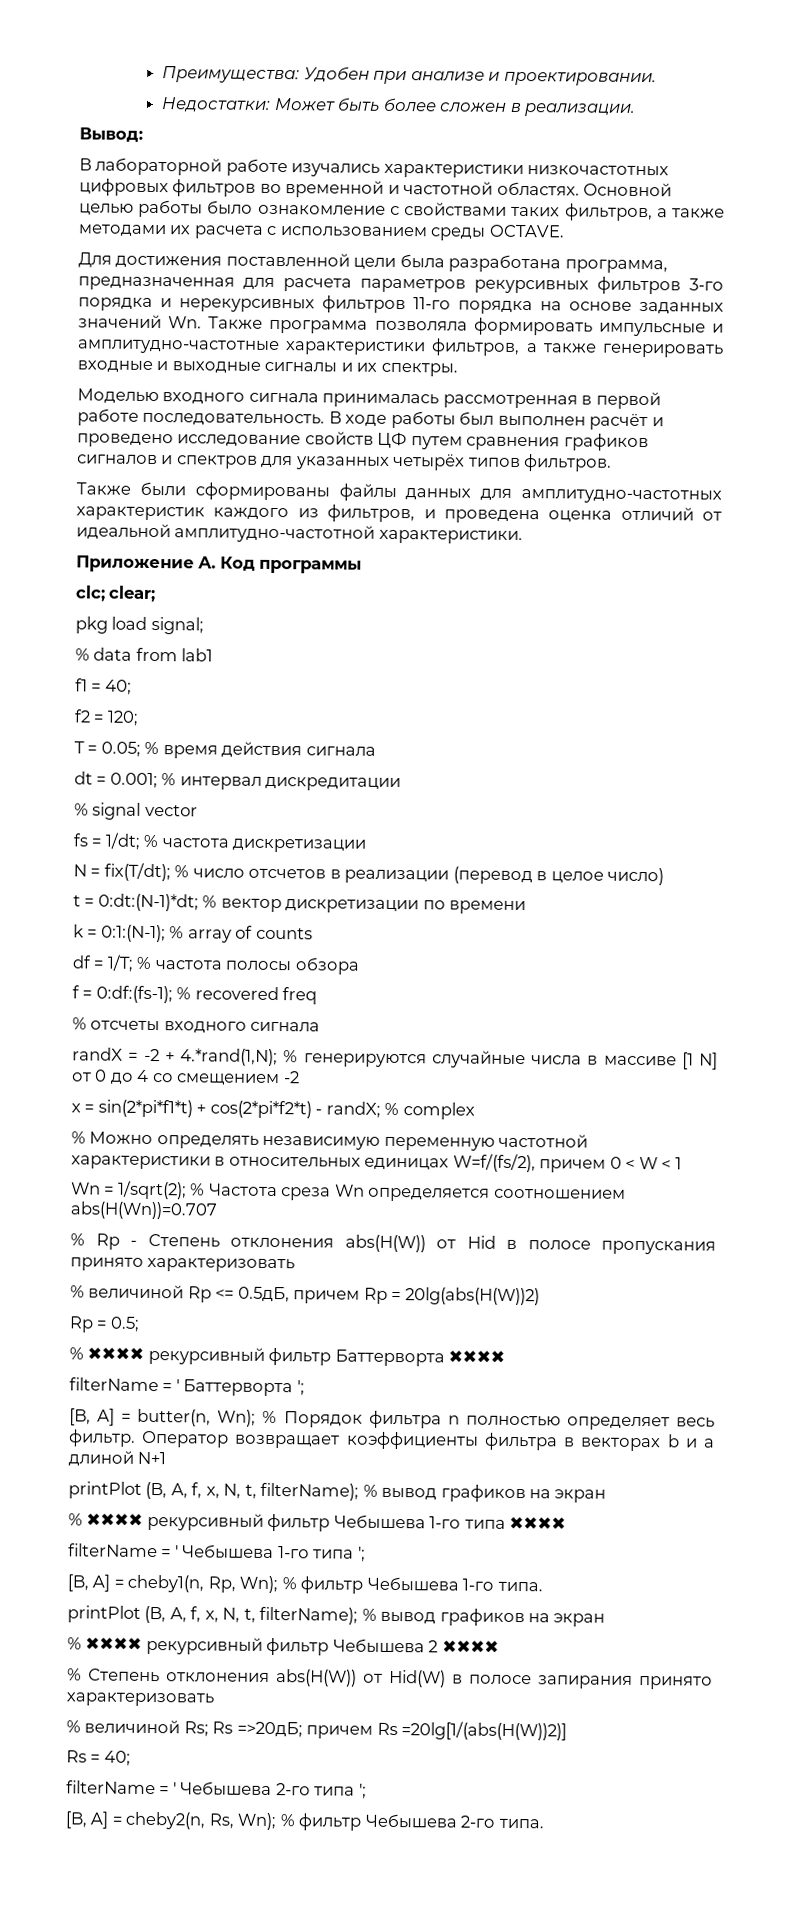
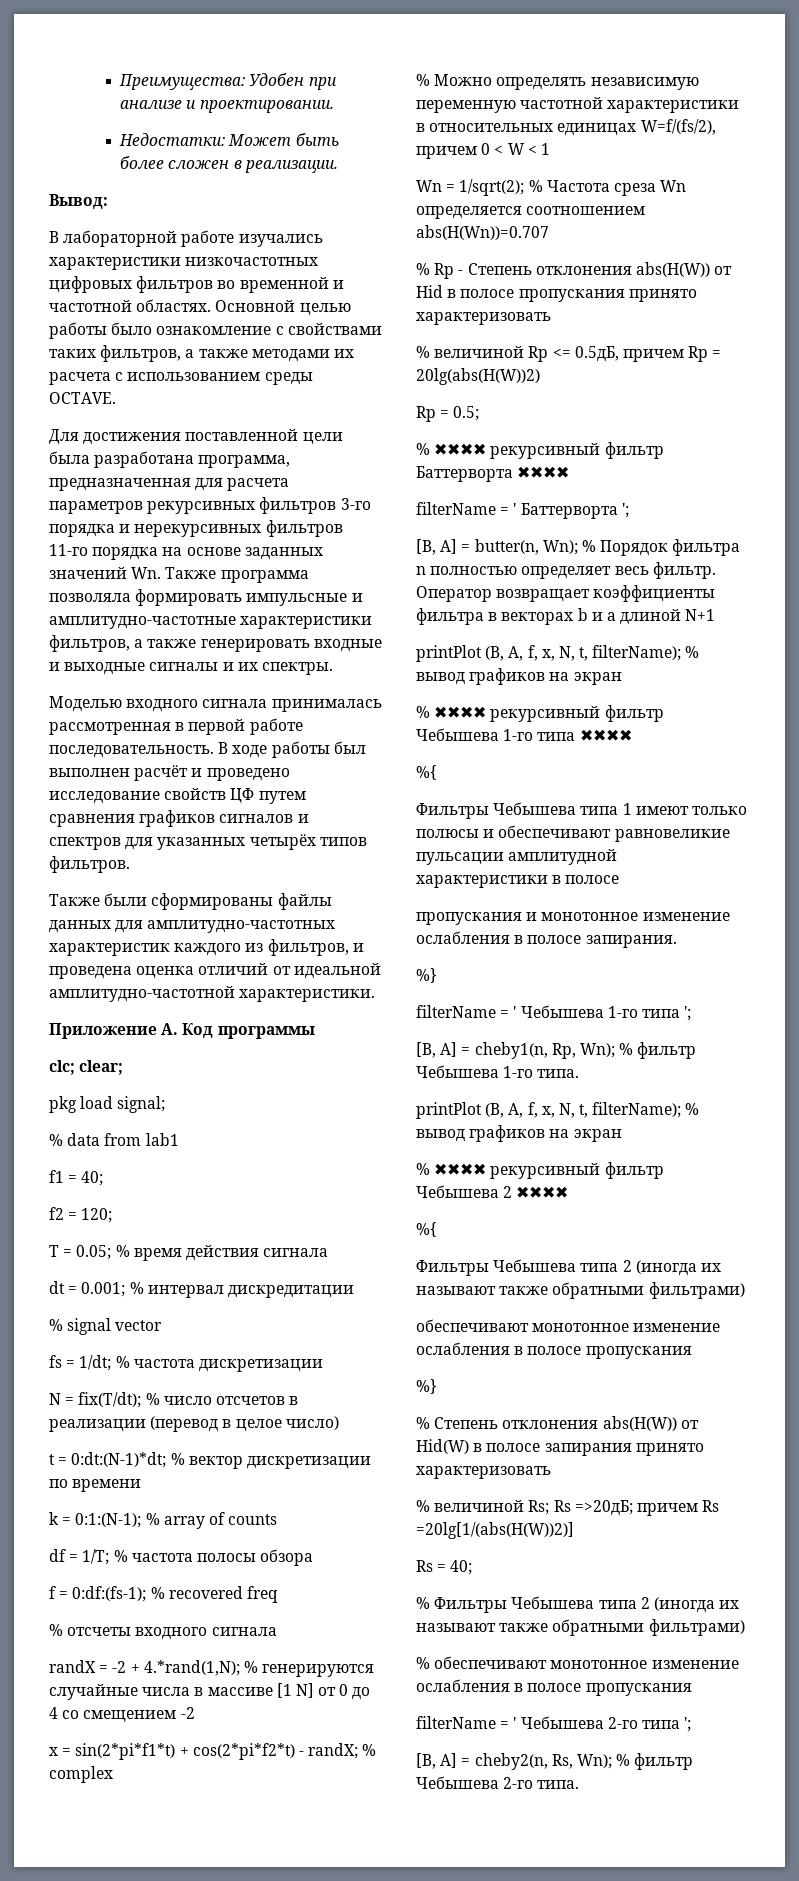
  % ✖✖✖✖ рекурсивный фильтр Чебышева 1-го типа ✖✖✖✖
+ %{
+ Фильтры Чебышева типа 1 имеют только полюсы и обеспечивают равновеликие пульсации амплитудной характеристики в полосе
+ пропускания и монотонное изменение ослабления в полосе запирания.
+ %}
  % ✖✖✖✖ рекурсивный фильтр Чебышева 2 ✖✖✖✖
+ %{
+ Фильтры Чебышева типа 2 (иногда их называют также обратными фильтрами)
+ обеспечивают монотонное изменение ослабления в полосе пропускания
+ %}
+ % Фильтры Чебышева типа 2 (иногда их называют также обратными фильтрами)
+ % обеспечивают монотонное изменение ослабления в полосе пропускания

